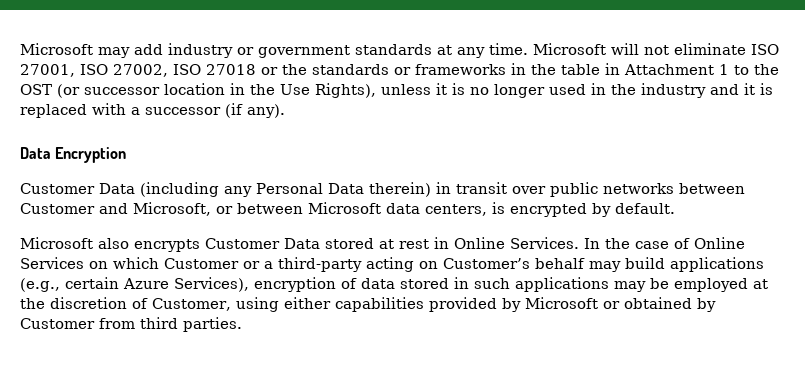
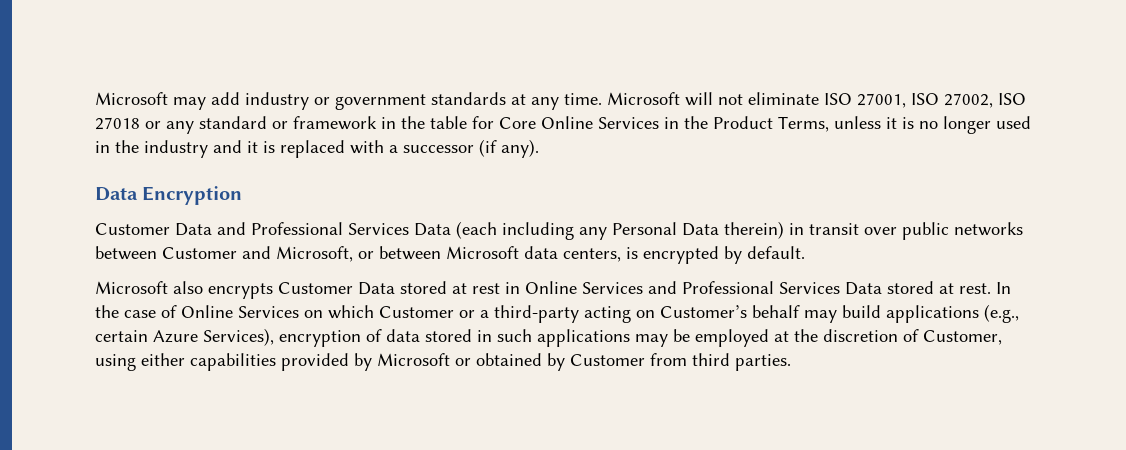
- Microsoft will not eliminate ISO 27001, ISO 27002, ISO 27018 or the standards or frameworks in the table in Attachment 1 to the OST (or successor location in the Use Rights), unless it is no longer used in the industry and it is replaced with a successor (if any).
+ Microsoft will not eliminate ISO 27001, ISO 27002, ISO 27018 or any standard or framework in the table for Core Online Services in the Product Terms, unless it is no longer used in the industry and it is replaced with a successor (if any).
- Customer Data (including any Personal Data therein) in transit over public networks between Customer and Microsoft, or between Microsoft data centers, is encrypted by default.
+ Customer Data and Professional Services Data (each including any Personal Data therein) in transit over public networks between Customer and Microsoft, or between Microsoft data centers, is encrypted by default.
- Microsoft also encrypts Customer Data stored at rest in Online Services.
+ Microsoft also encrypts Customer Data stored at rest in Online Services and Professional Services Data stored at rest.

